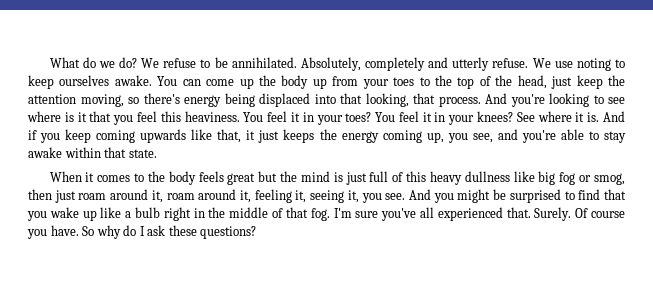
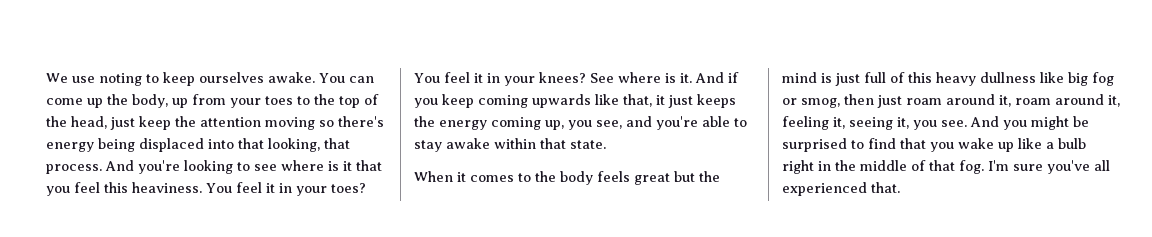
- What do we do? We refuse to be annihilated. Absolutely, completely and utterly refuse.
- You can come up the body up from your toes to the top of the head, just keep the attention moving, so there's energy being displaced into that looking, that process.
+ You can come up the body, up from your toes to the top of the head, just keep the attention moving so there's energy being displaced into that looking, that process.
- See where it is.
+ See where is it.
- Surely. Of course you have. So why do I ask these questions?

